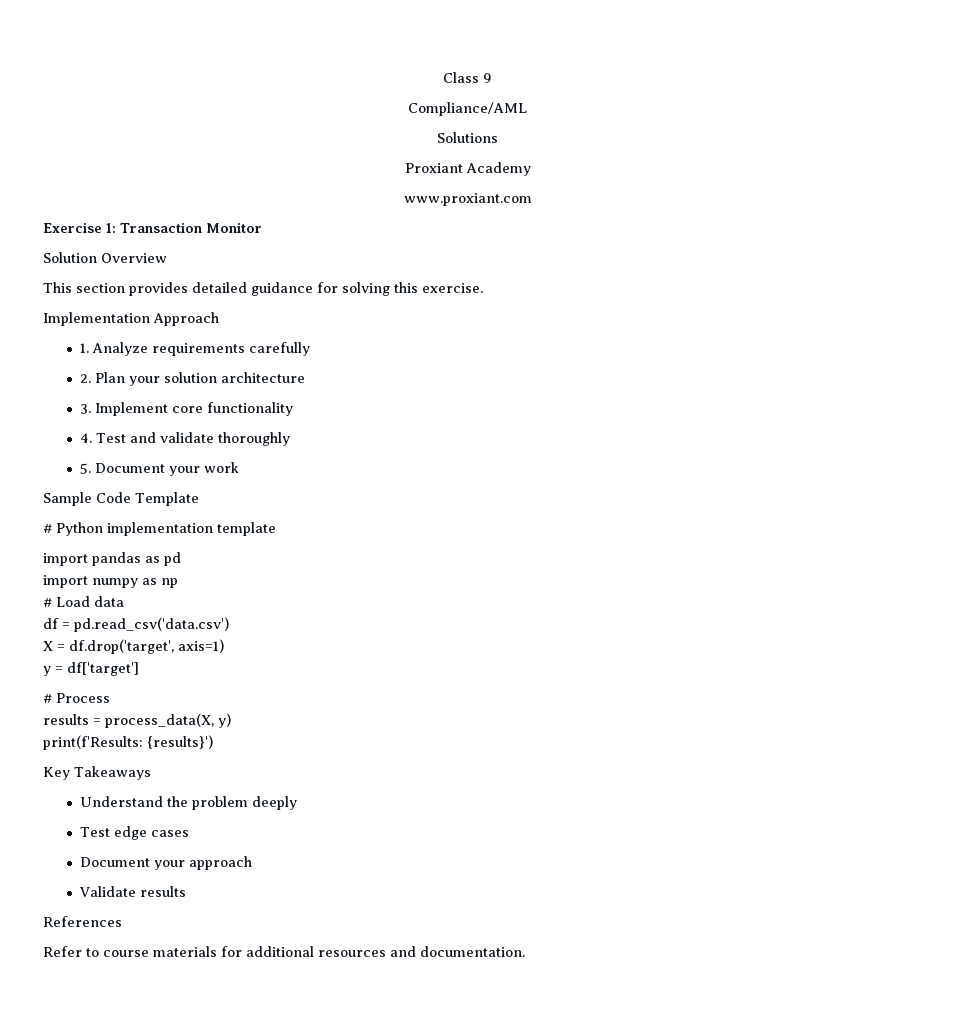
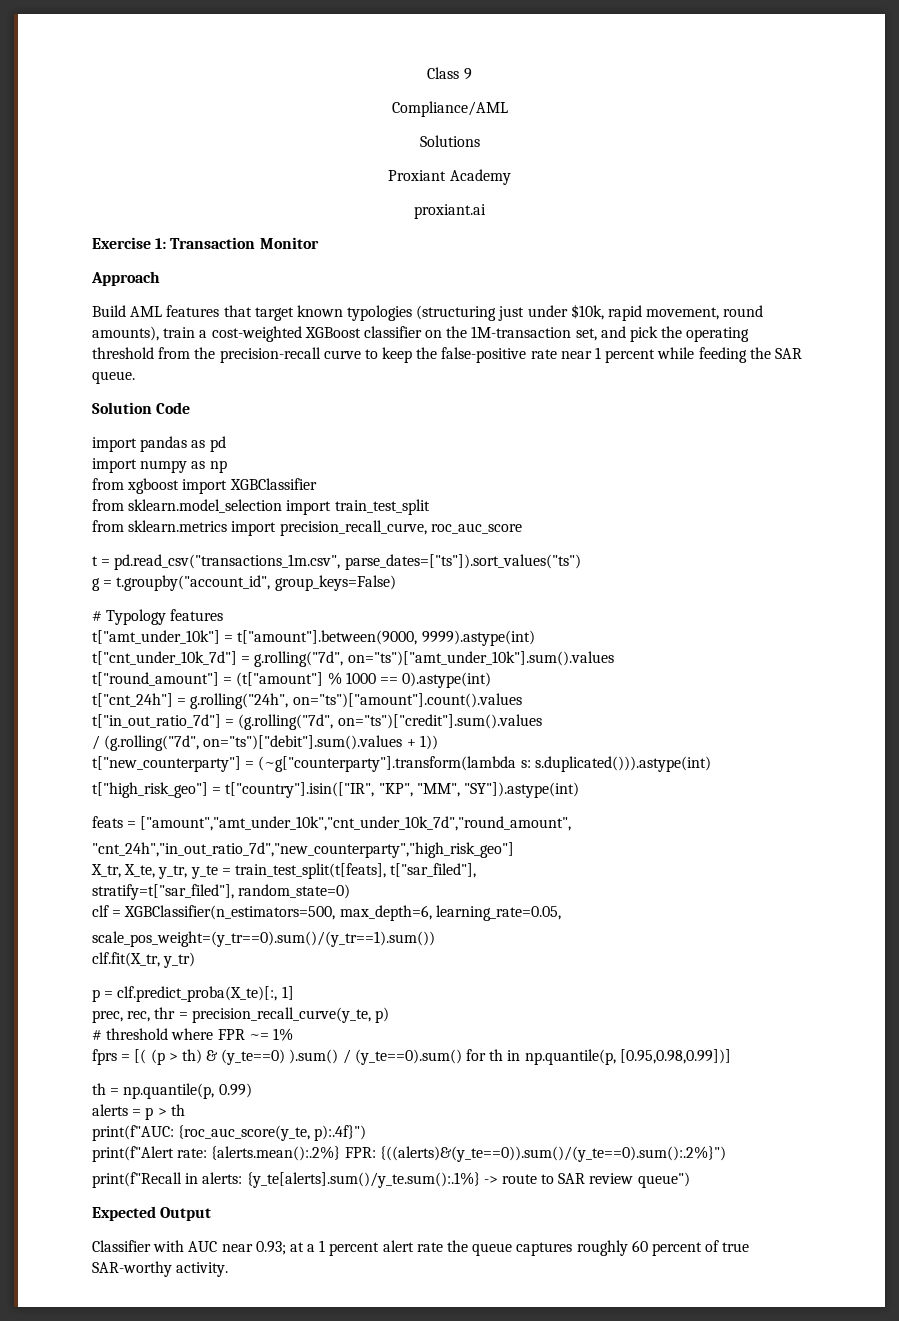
- www.proxiant.com
+ proxiant.ai
- Solution Overview
- This section provides detailed guidance for solving this exercise.
- Implementation Approach
- 1. Analyze requirements carefully
- 2. Plan your solution architecture
- 3. Implement core functionality
- 4. Test and validate thoroughly
- 5. Document your work
- Sample Code Template
- # Python implementation template
+ Approach
+ Build AML features that target known typologies (structuring just under $10k, rapid movement, round amounts), train a cost-weighted XGBoost classifier on the 1M-transaction set, and pick the operating threshold from the precision-recall curve to keep the false-positive rate near 1 percent while feeding the SAR queue.
+ Solution Code
- # Load data
- df = pd.read_csv('data.csv')
- X = df.drop('target', axis=1)
- y = df['target']
- # Process
- results = process_data(X, y)
- print(f'Results: {results}')
- Key Takeaways
- Understand the problem deeply
- Test edge cases
- Document your approach
- Validate results
- References
- Refer to course materials for additional resources and documentation.
+ from xgboost import XGBClassifier
+ from sklearn.model_selection import train_test_split
+ from sklearn.metrics import precision_recall_curve, roc_auc_score
+ t = pd.read_csv("transactions_1m.csv", parse_dates=["ts"]).sort_values("ts")
+ g = t.groupby("account_id", group_keys=False)
+ # Typology features
+ t["amt_under_10k"] = t["amount"].between(9000, 9999).astype(int)
+ t["cnt_under_10k_7d"] = g.rolling("7d", on="ts")["amt_under_10k"].sum().values
+ t["round_amount"] = (t["amount"] % 1000 == 0).astype(int)
+ t["cnt_24h"] = g.rolling("24h", on="ts")["amount"].count().values
+ t["in_out_ratio_7d"] = (g.rolling("7d", on="ts")["credit"].sum().values
+ / (g.rolling("7d", on="ts")["debit"].sum().values + 1))
+ t["new_counterparty"] = (~g["counterparty"].transform(lambda s: s.duplicated())).astype(int)
+ t["high_risk_geo"] = t["country"].isin(["IR", "KP", "MM", "SY"]).astype(int)
+ feats = ["amount","amt_under_10k","cnt_under_10k_7d","round_amount",
+ "cnt_24h","in_out_ratio_7d","new_counterparty","high_risk_geo"]
+ X_tr, X_te, y_tr, y_te = train_test_split(t[feats], t["sar_filed"],
+ stratify=t["sar_filed"], random_state=0)
+ clf = XGBClassifier(n_estimators=500, max_depth=6, learning_rate=0.05,
+ scale_pos_weight=(y_tr==0).sum()/(y_tr==1).sum())
+ clf.fit(X_tr, y_tr)
+ p = clf.predict_proba(X_te)[:, 1]
+ prec, rec, thr = precision_recall_curve(y_te, p)
+ # threshold where FPR ~= 1%
+ fprs = [( (p > th) & (y_te==0) ).sum() / (y_te==0).sum() for th in np.quantile(p, [0.95,0.98,0.99])]
+ th = np.quantile(p, 0.99)
+ alerts = p > th
+ print(f"AUC: {roc_auc_score(y_te, p):.4f}")
+ print(f"Alert rate: {alerts.mean():.2%} FPR: {((alerts)&(y_te==0)).sum()/(y_te==0).sum():.2%}")
+ print(f"Recall in alerts: {y_te[alerts].sum()/y_te.sum():.1%} -> route to SAR review queue")
+ Expected Output
+ Classifier with AUC near 0.93; at a 1 percent alert rate the queue captures roughly 60 percent of true SAR-worthy activity.

